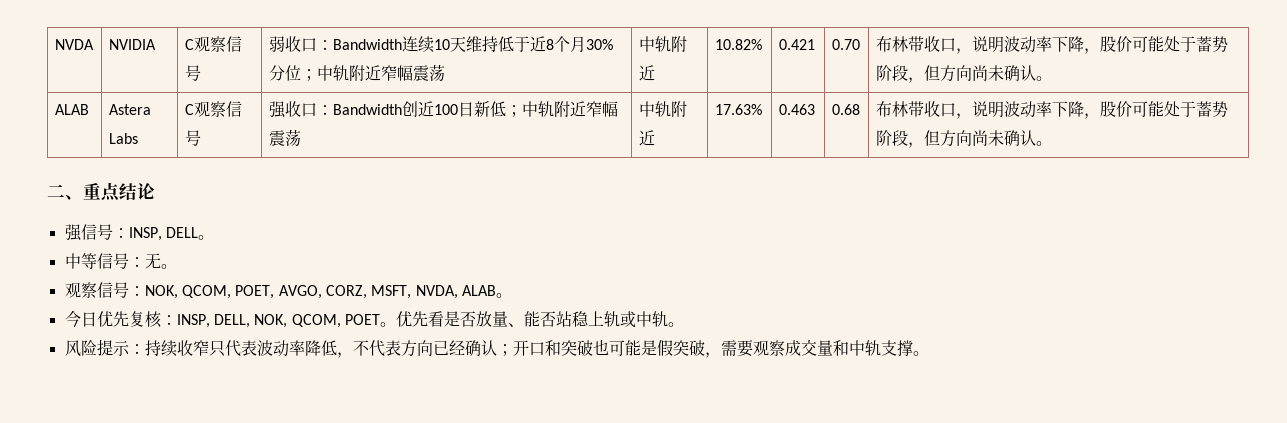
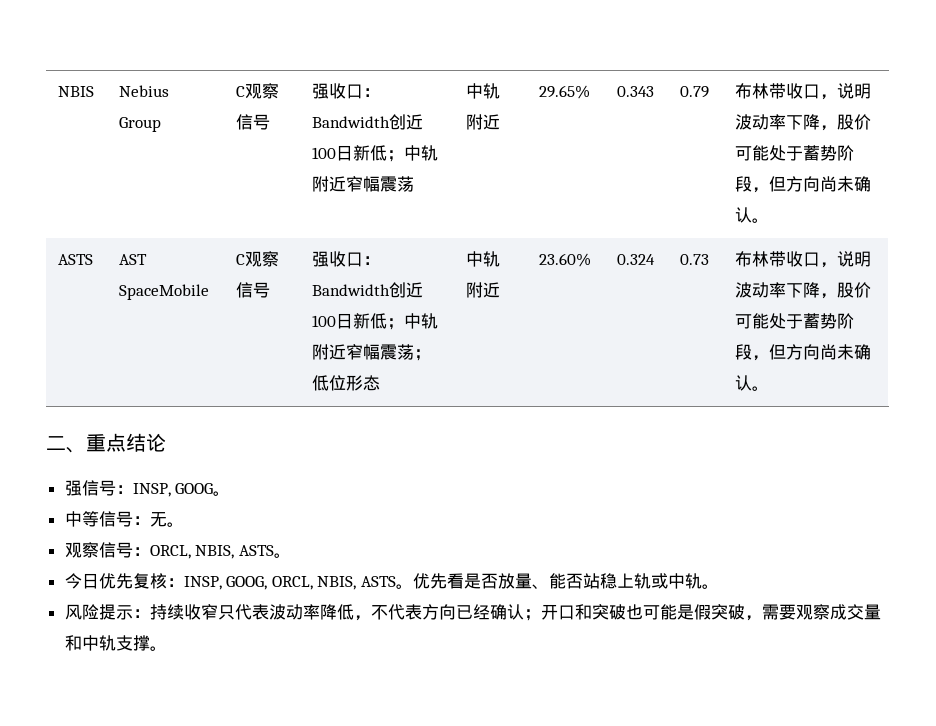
- NVDA | NVIDIA | C观察信号 | 弱收口：Bandwidth连续10天维持低于近8个月30%分位；中轨附近窄幅震荡 | 中轨附近 | 10.82% | 0.421 | 0.70
+ NBIS | Nebius Group | C观察信号 | 强收口：Bandwidth创近100日新低；中轨附近窄幅震荡 | 中轨附近 | 29.65% | 0.343 | 0.79
- ALAB | Astera Labs
+ ASTS | AST SpaceMobile
- 强收口：Bandwidth创近100日新低；中轨附近窄幅震荡 | 中轨附近 | 17.63% | 0.463 | 0.68
+ 强收口：Bandwidth创近100日新低；中轨附近窄幅震荡；低位形态 | 中轨附近 | 23.60% | 0.324 | 0.73
- 强信号：INSP, DELL。
+ 强信号：INSP, GOOG。
- 观察信号：NOK, QCOM, POET, AVGO, CORZ, MSFT, NVDA, ALAB。
+ 观察信号：ORCL, NBIS, ASTS。
- 今日优先复核：INSP, DELL, NOK, QCOM, POET。
+ 今日优先复核：INSP, GOOG, ORCL, NBIS, ASTS。

